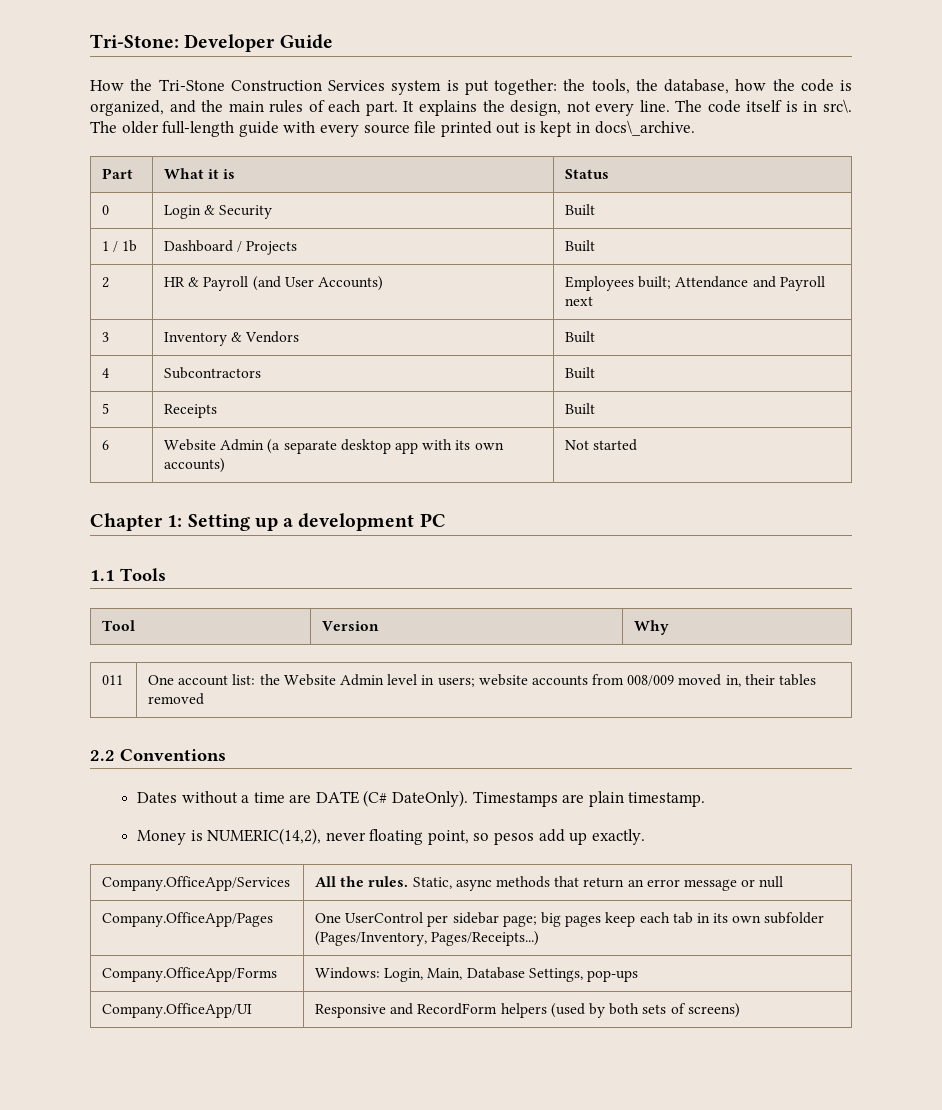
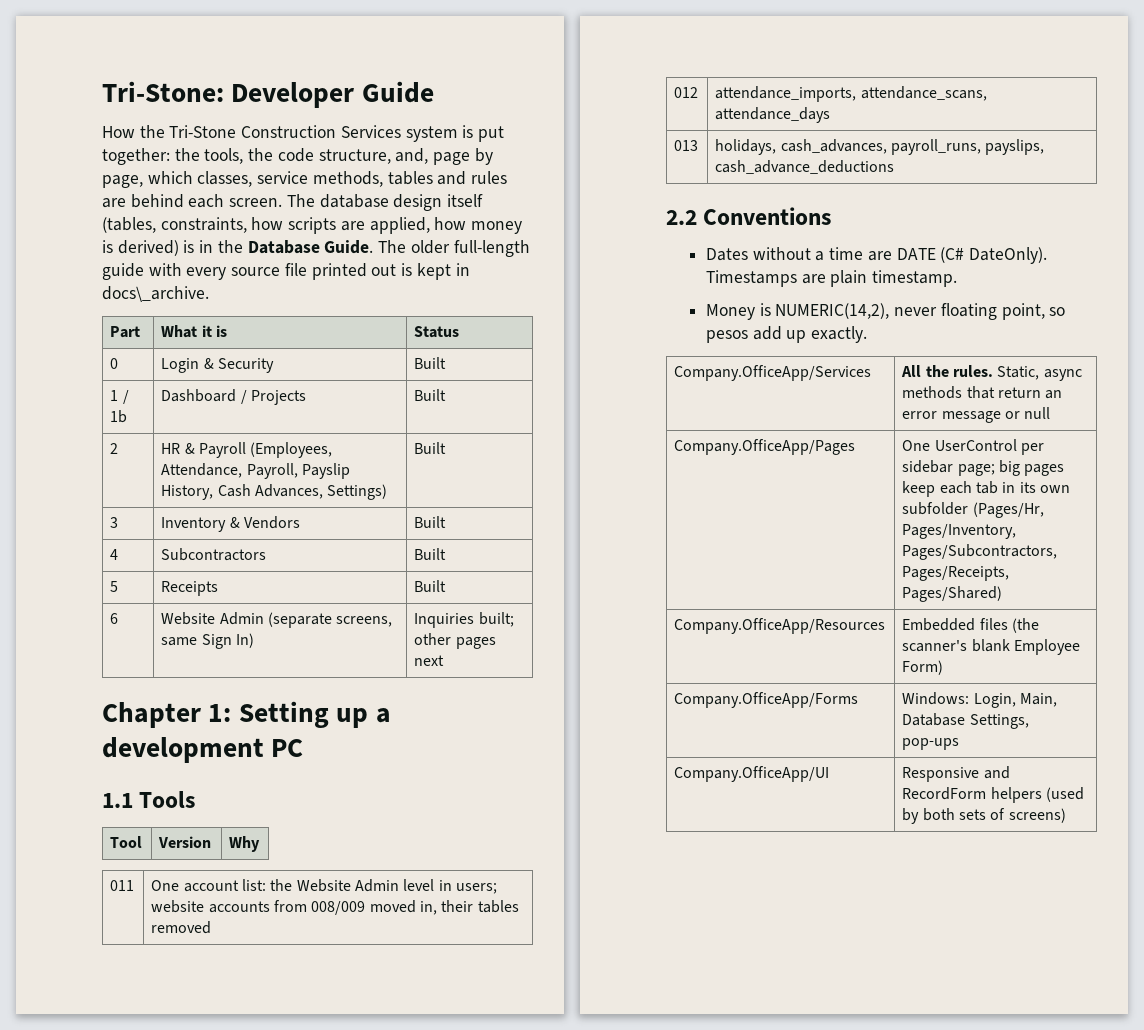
- How the Tri-Stone Construction Services system is put together: the tools, the database, how the code is organized, and the main rules of each part. It explains the design, not every line. The code itself is in src\.
+ How the Tri-Stone Construction Services system is put together: the tools, the code structure, and, page by page, which classes, service methods, tables and rules are behind each screen. The database design itself (tables, constraints, how scripts are applied, how money is derived) is in the Database Guide.
- 2 | HR & Payroll (and User Accounts) | Employees built; Attendance and Payroll next
+ 2 | HR & Payroll (Employees, Attendance, Payroll, Payslip History, Cash Advances, Settings) | Built
- 6 | Website Admin (a separate desktop app with its own accounts) | Not started
+ 6 | Website Admin (separate screens, same Sign In) | Inquiries built; other pages next
+ 012 | attendance_imports, attendance_scans, attendance_days
+ 013 | holidays, cash_advances, payroll_runs, payslips, cash_advance_deductions
- Company.OfficeApp/Pages | One UserControl per sidebar page; big pages keep each tab in its own subfolder (Pages/Inventory, Pages/Receipts...)
+ Company.OfficeApp/Pages | One UserControl per sidebar page; big pages keep each tab in its own subfolder (Pages/Hr, Pages/Inventory, Pages/Subcontractors, Pages/Receipts, Pages/Shared)
+ Company.OfficeApp/Resources | Embedded files (the scanner's blank Employee Form)

